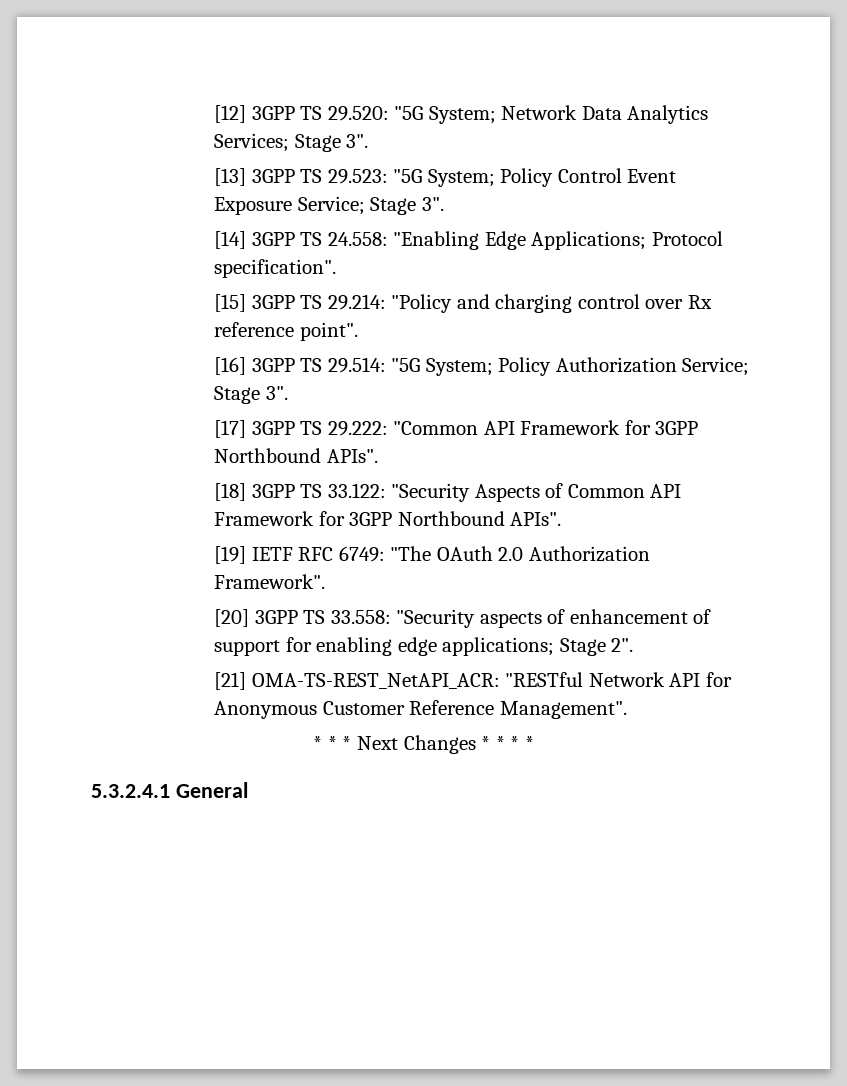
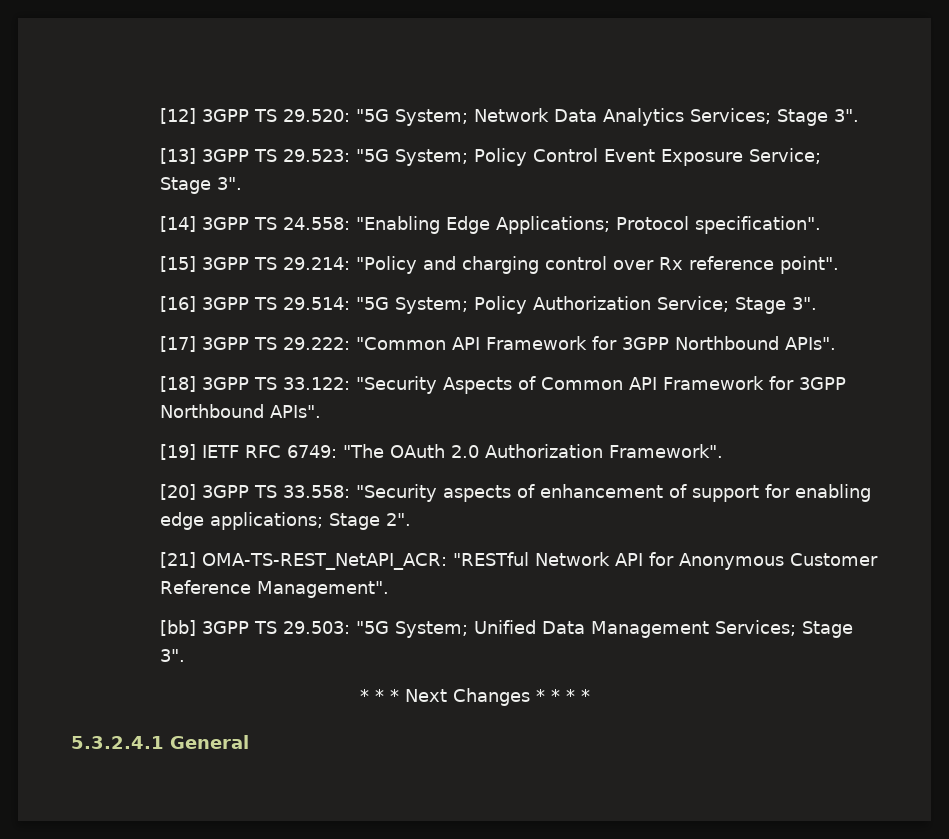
+ [bb] 3GPP TS 29.503: "5G System; Unified Data Management Services; Stage 3".

